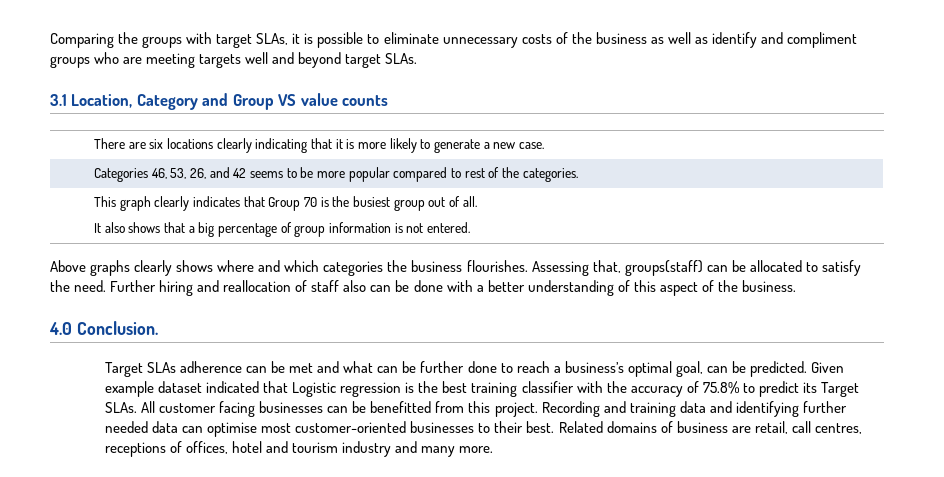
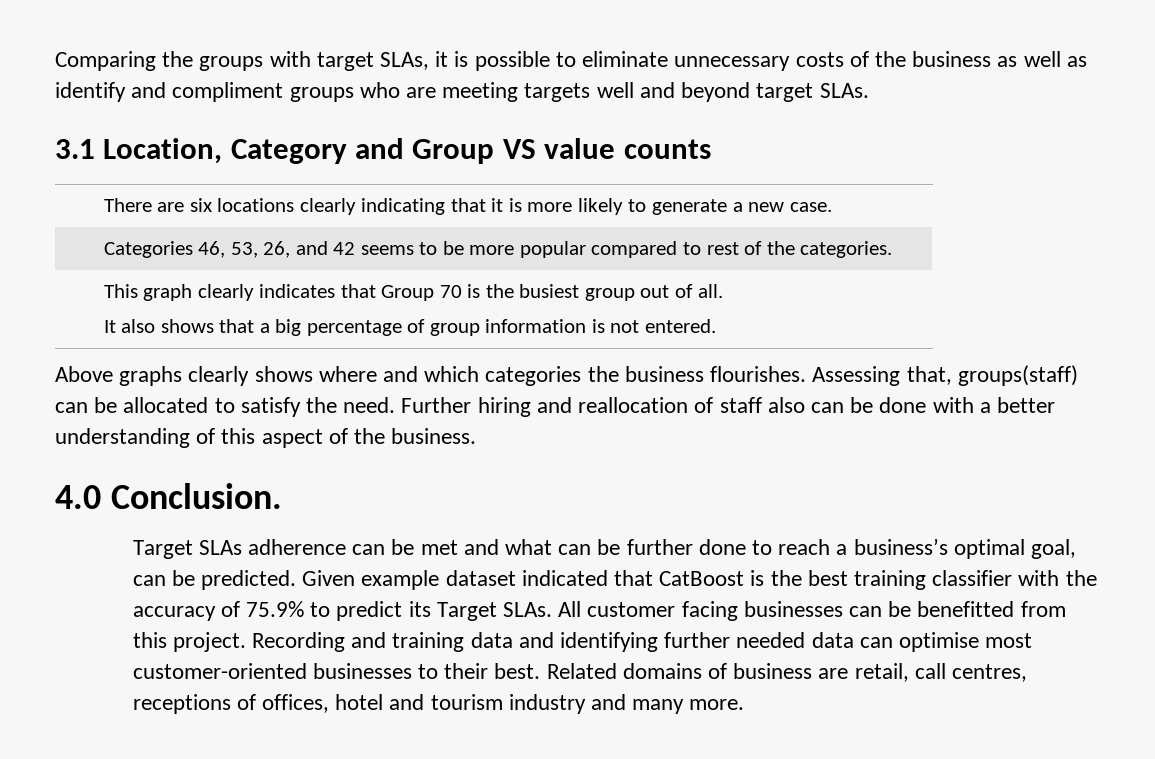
- Given example dataset indicated that Logistic regression is the best training classifier with the accuracy of 75.8% to predict its Target SLAs.
+ Given example dataset indicated that CatBoost is the best training classifier with the accuracy of 75.9% to predict its Target SLAs.

